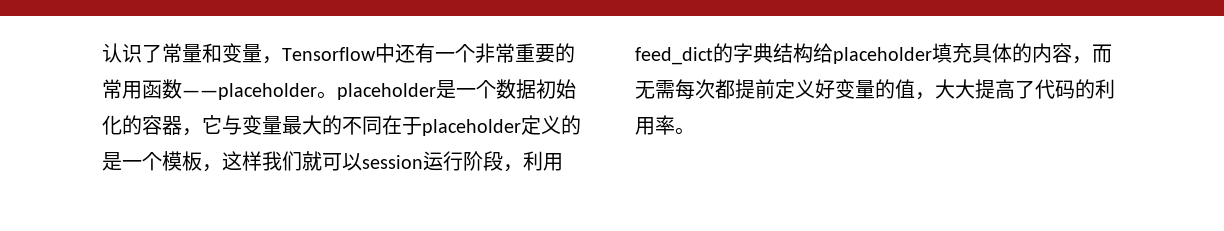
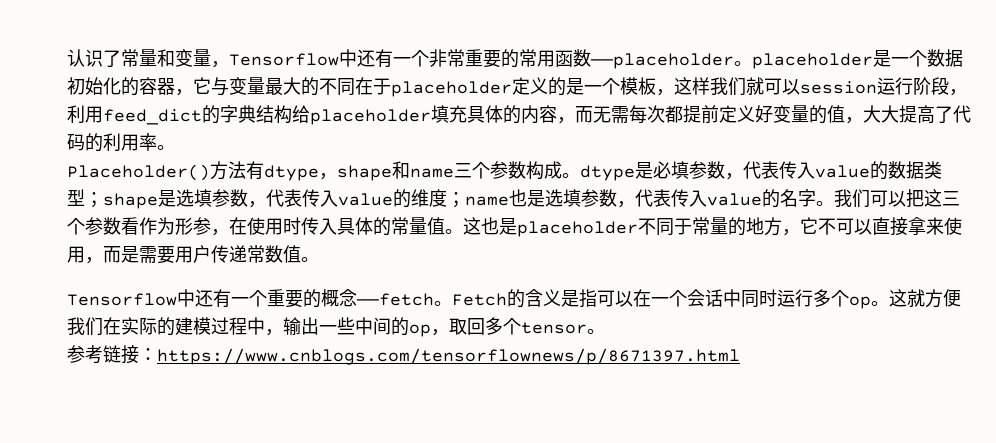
+ Placeholder()方法有dtype，shape和name三个参数构成。dtype是必填参数，代表传入value的数据类型；shape是选填参数，代表传入value的维度；name也是选填参数，代表传入value的名字。我们可以把这三个参数看作为形参，在使用时传入具体的常量值。这也是placeholder不同于常量的地方，它不可以直接拿来使用，而是需要用户传递常数值。
+ Tensorflow中还有一个重要的概念——fetch。Fetch的含义是指可以在一个会话中同时运行多个op。这就方便我们在实际的建模过程中，输出一些中间的op，取回多个tensor。
+ 参考链接：https://www.cnblogs.com/tensorflownews/p/8671397.html

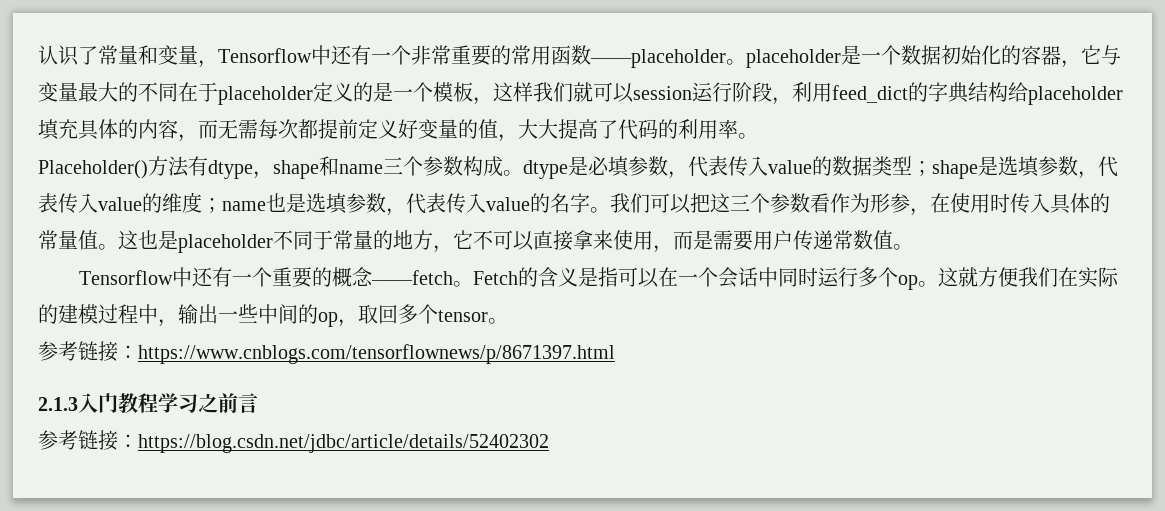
+ 2.1.3入门教程学习之前言
+ 参考链接：https://blog.csdn.net/jdbc/article/details/52402302

